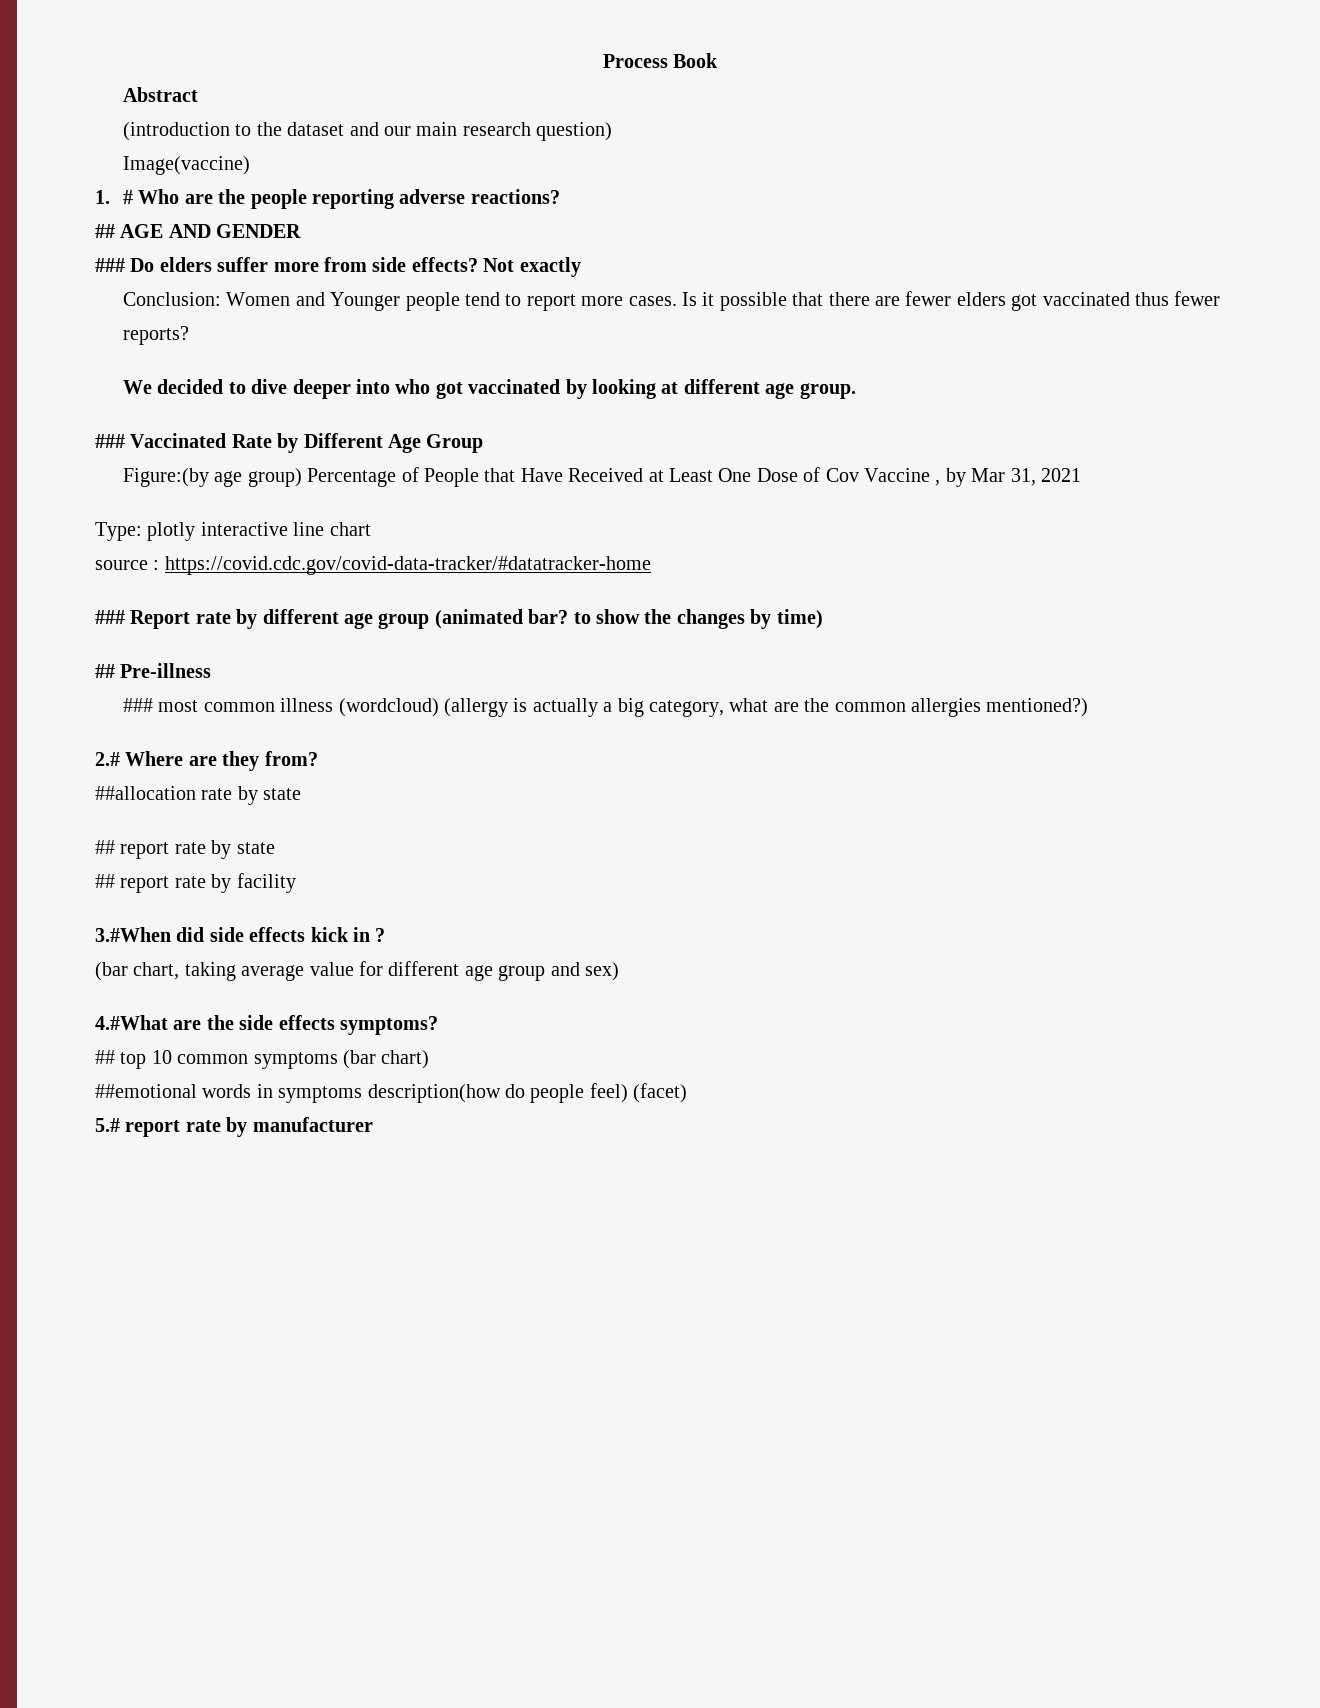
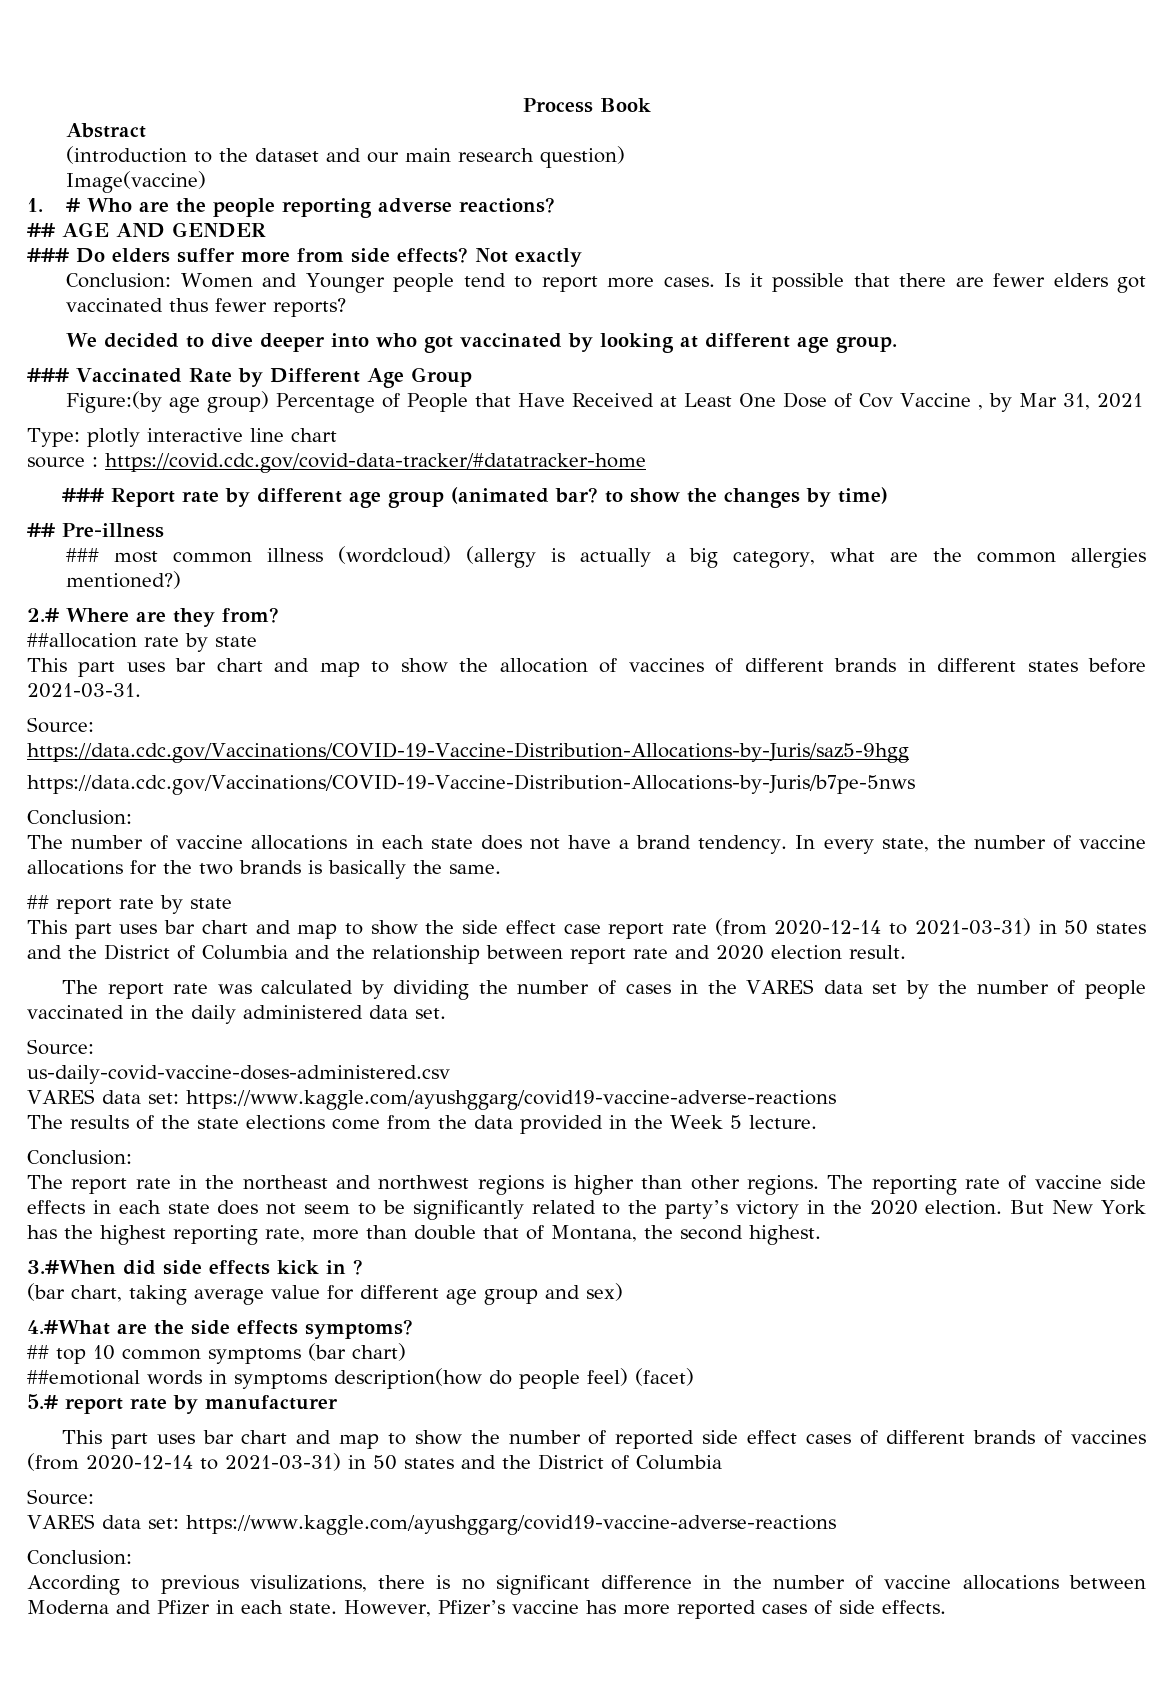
+ This part uses bar chart and map to show the allocation of vaccines of different brands in different states before 2021-03-31.
+ Source:
+ https://data.cdc.gov/Vaccinations/COVID-19-Vaccine-Distribution-Allocations-by-Juris/saz5-9hgg
+ https://data.cdc.gov/Vaccinations/COVID-19-Vaccine-Distribution-Allocations-by-Juris/b7pe-5nws
+ Conclusion:
+ The number of vaccine allocations in each state does not have a brand tendency. In every state, the number of vaccine allocations for the two brands is basically the same.
- ## report rate by facility
+ This part uses bar chart and map to show the side effect case report rate (from 2020-12-14 to 2021-03-31) in 50 states and the District of Columbia and the relationship between report rate and 2020 election result.
+ The report rate was calculated by dividing the number of cases in the VARES data set by the number of people vaccinated in the daily administered data set.
+ Source:
+ us-daily-covid-vaccine-doses-administered.csv
+ VARES data set: https://www.kaggle.com/ayushggarg/covid19-vaccine-adverse-reactions
+ The results of the state elections come from the data provided in the Week 5 lecture.
+ Conclusion:
+ The report rate in the northeast and northwest regions is higher than other regions. The reporting rate of vaccine side effects in each state does not seem to be significantly related to the party’s victory in the 2020 election. But New York has the highest reporting rate, more than double that of Montana, the second highest.
+ This part uses bar chart and map to show the number of reported side effect cases of different brands of vaccines (from 2020-12-14 to 2021-03-31) in 50 states and the District of Columbia
+ Source:
+ VARES data set: https://www.kaggle.com/ayushggarg/covid19-vaccine-adverse-reactions
+ Conclusion:
+ According to previous visulizations, there is no significant difference in the number of vaccine allocations between Moderna and Pfizer in each state. However, Pfizer’s vaccine has more reported cases of side effects.

